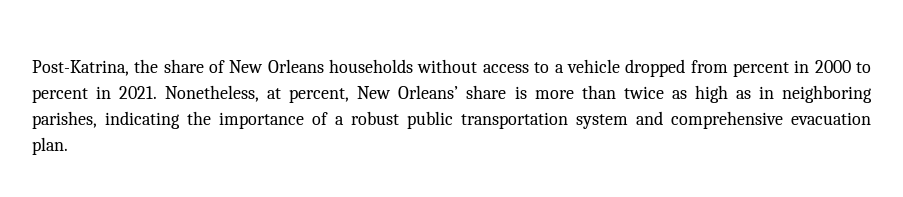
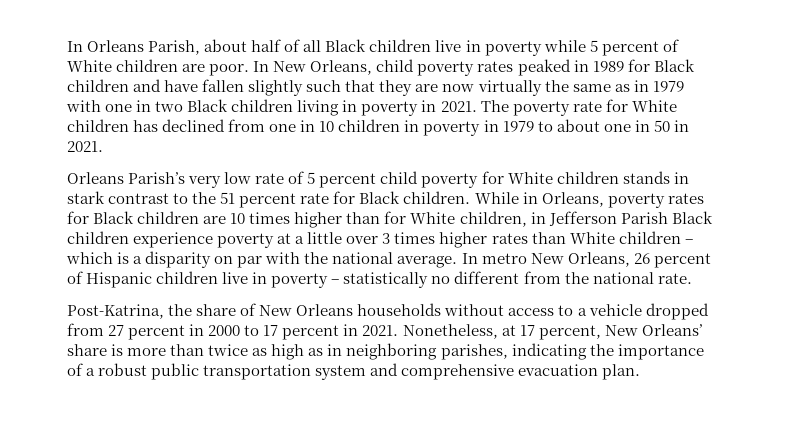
+ In Orleans Parish, about half of all Black children live in poverty while 5 percent of White children are poor. In New Orleans, child poverty rates peaked in 1989 for Black children and have fallen slightly such that they are now virtually the same as in 1979 with one in two Black children living in poverty in 2021. The poverty rate for White children has declined from one in 10 children in poverty in 1979 to about one in 50 in 2021.
+ Orleans Parish’s very low rate of 5 percent child poverty for White children stands in stark contrast to the 51 percent rate for Black children. While in Orleans, poverty rates for Black children are 10 times higher than for White children, in Jefferson Parish Black children experience poverty at a little over 3 times higher rates than White children – which is a disparity on par with the national average. In metro New Orleans, 26 percent of Hispanic children live in poverty – statistically no different from the national rate.
- Post-Katrina, the share of New Orleans households without access to a vehicle dropped from percent in 2000 to percent in 2021.
+ Post-Katrina, the share of New Orleans households without access to a vehicle dropped from 27 percent in 2000 to 17 percent in 2021.
- Nonetheless, at percent, New Orleans’ share is more than twice as high as in neighboring parishes, indicating the importance of a robust public transportation system and comprehensive evacuation plan.
+ Nonetheless, at 17 percent, New Orleans’ share is more than twice as high as in neighboring parishes, indicating the importance of a robust public transportation system and comprehensive evacuation plan.

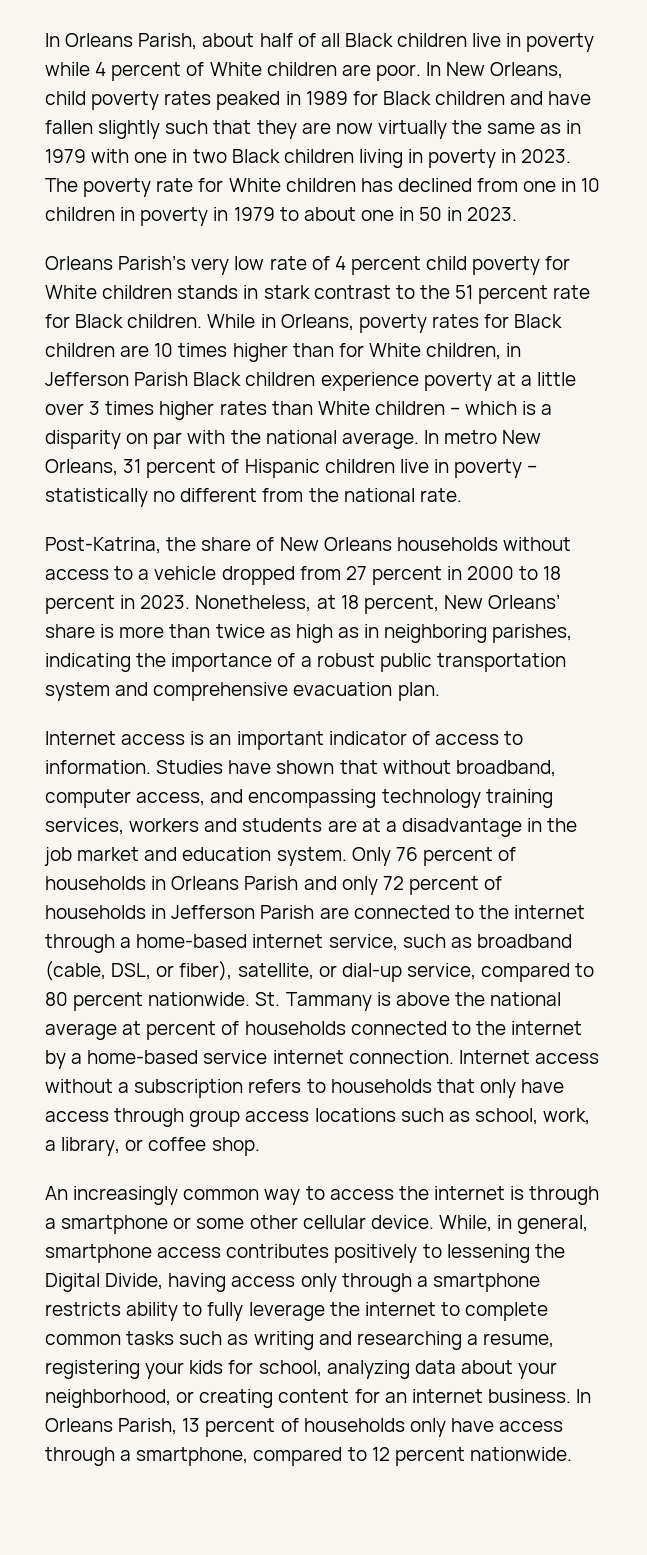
- In Orleans Parish, about half of all Black children live in poverty while 5 percent of White children are poor.
+ In Orleans Parish, about half of all Black children live in poverty while 4 percent of White children are poor.
- In New Orleans, child poverty rates peaked in 1989 for Black children and have fallen slightly such that they are now virtually the same as in 1979 with one in two Black children living in poverty in 2021.
+ In New Orleans, child poverty rates peaked in 1989 for Black children and have fallen slightly such that they are now virtually the same as in 1979 with one in two Black children living in poverty in 2023.
- The poverty rate for White children has declined from one in 10 children in poverty in 1979 to about one in 50 in 2021.
+ The poverty rate for White children has declined from one in 10 children in poverty in 1979 to about one in 50 in 2023.
- Orleans Parish’s very low rate of 5 percent child poverty for White children stands in stark contrast to the 51 percent rate for Black children.
+ Orleans Parish’s very low rate of 4 percent child poverty for White children stands in stark contrast to the 51 percent rate for Black children.
- In metro New Orleans, 26 percent of Hispanic children live in poverty – statistically no different from the national rate.
+ In metro New Orleans, 31 percent of Hispanic children live in poverty – statistically no different from the national rate.
- Post-Katrina, the share of New Orleans households without access to a vehicle dropped from 27 percent in 2000 to 17 percent in 2021.
+ Post-Katrina, the share of New Orleans households without access to a vehicle dropped from 27 percent in 2000 to 18 percent in 2023.
- Nonetheless, at 17 percent, New Orleans’ share is more than twice as high as in neighboring parishes, indicating the importance of a robust public transportation system and comprehensive evacuation plan.
+ Nonetheless, at 18 percent, New Orleans’ share is more than twice as high as in neighboring parishes, indicating the importance of a robust public transportation system and comprehensive evacuation plan.
+ Internet access is an important indicator of access to information. Studies have shown that without broadband, computer access, and encompassing technology training services, workers and students are at a disadvantage in the job market and education system. Only 76 percent of households in Orleans Parish and only 72 percent of households in Jefferson Parish are connected to the internet through a home-based internet service, such as broadband (cable, DSL, or fiber), satellite, or dial-up service, compared to 80 percent nationwide. St. Tammany is above the national average at percent of households connected to the internet by a home-based service internet connection. Internet access without a subscription refers to households that only have access through group access locations such as school, work, a library, or coffee shop.
+ An increasingly common way to access the internet is through a smartphone or some other cellular device. While, in general, smartphone access contributes positively to lessening the Digital Divide, having access only through a smartphone restricts ability to fully leverage the internet to complete common tasks such as writing and researching a resume, registering your kids for school, analyzing data about your neighborhood, or creating content for an internet business. In Orleans Parish, 13 percent of households only have access through a smartphone, compared to 12 percent nationwide.

